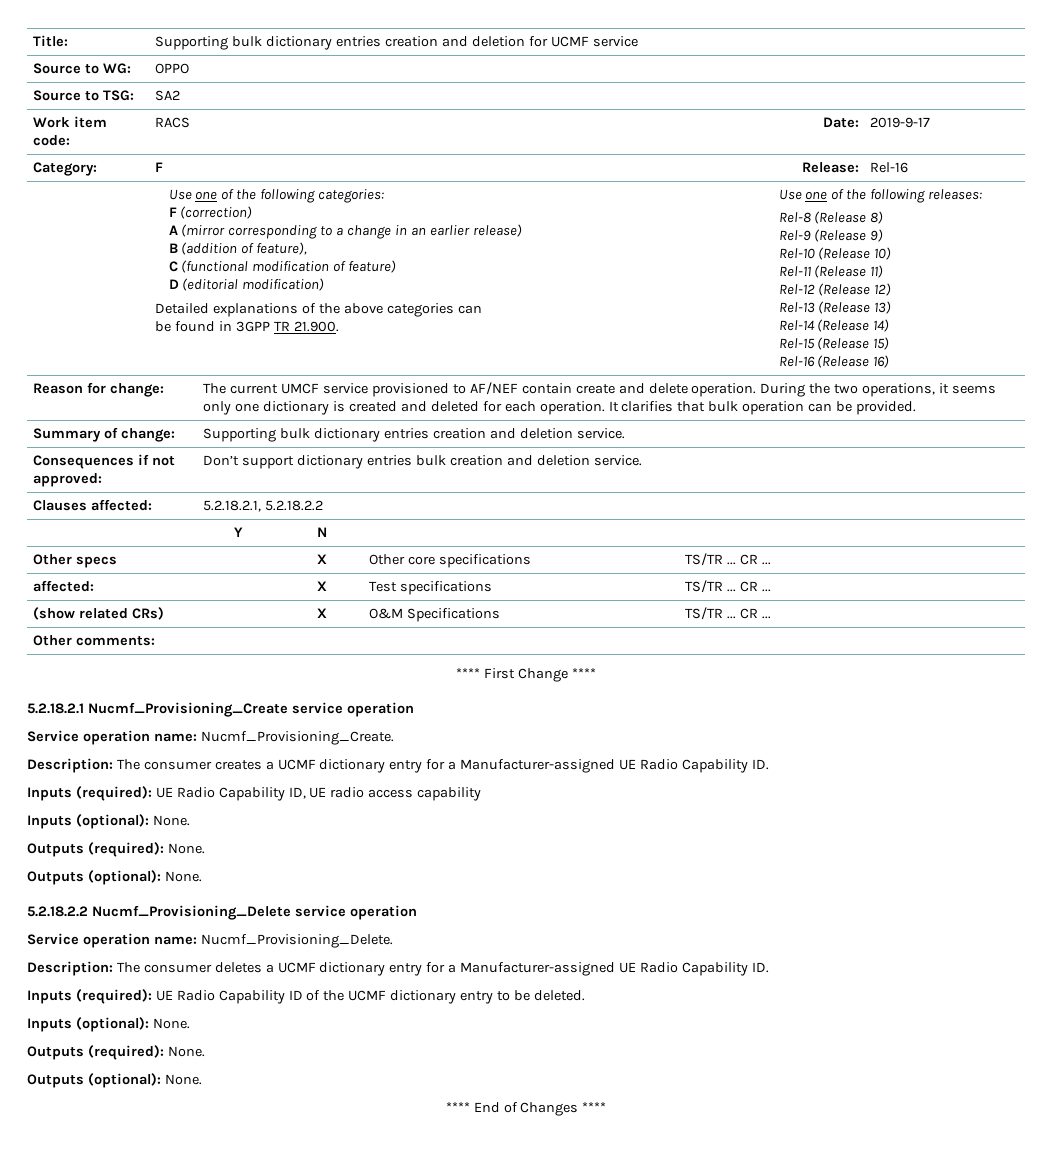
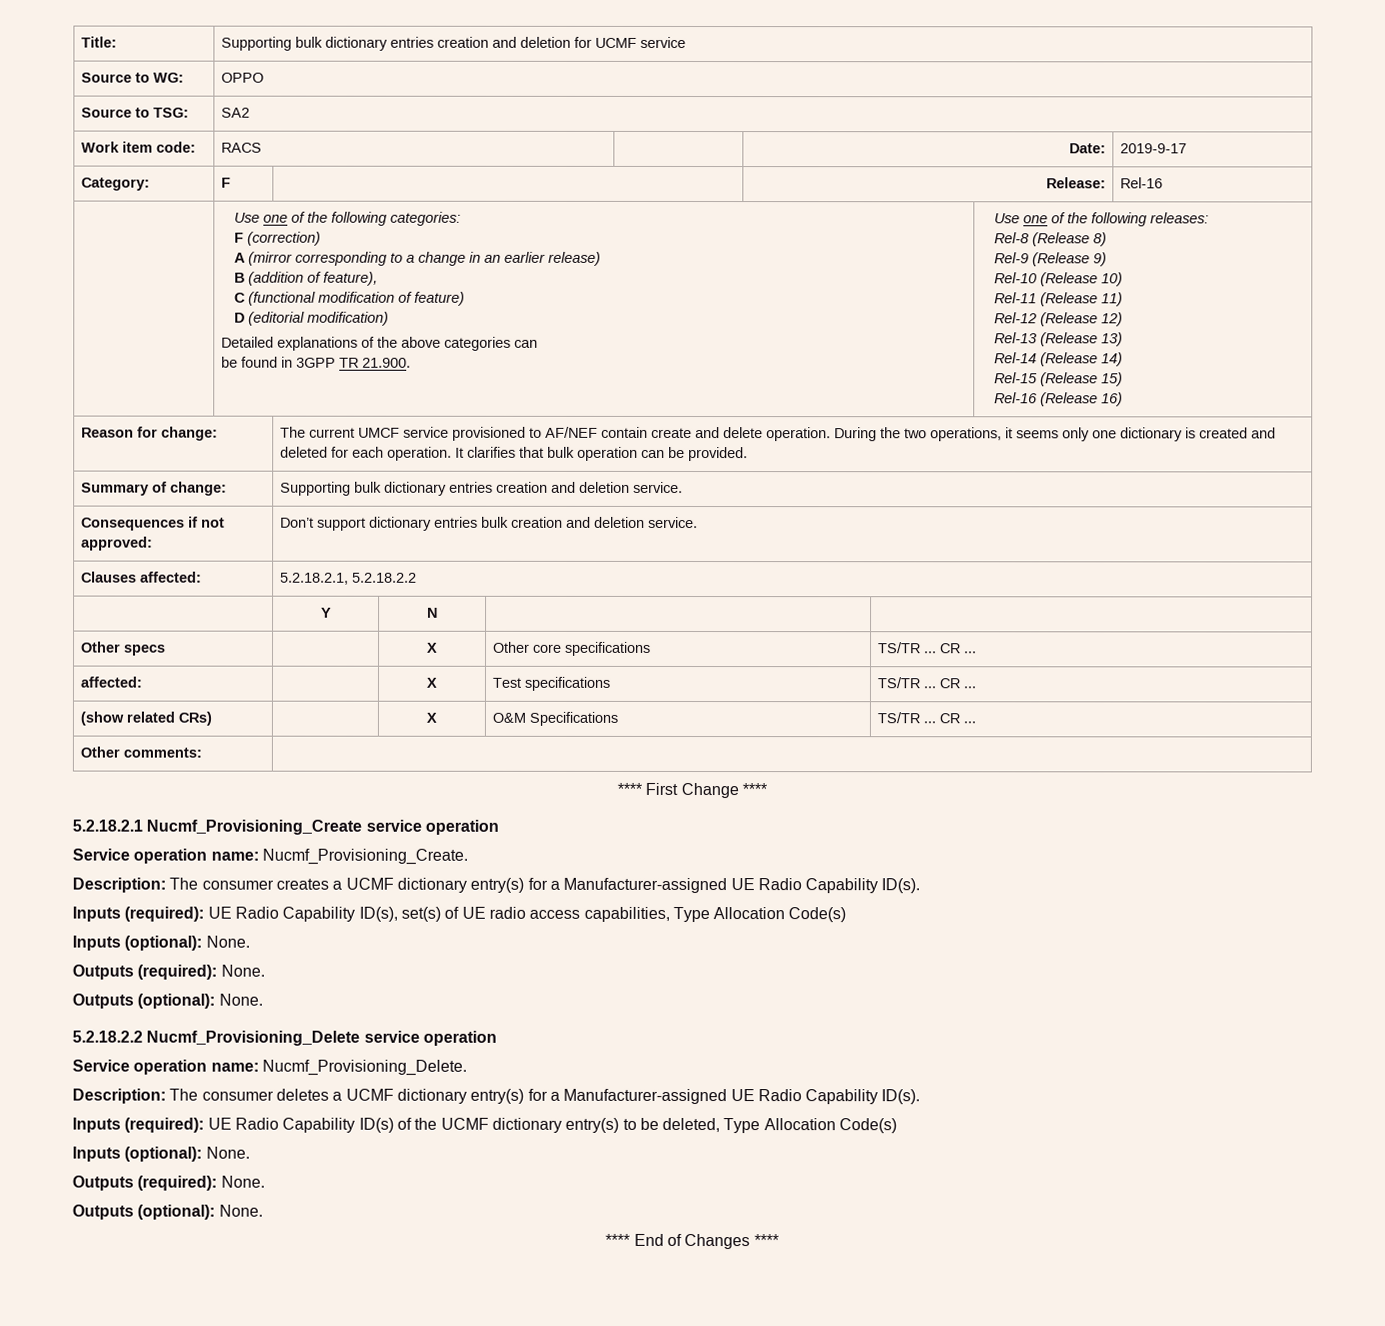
- Description: The consumer creates a UCMF dictionary entry for a Manufacturer-assigned UE Radio Capability ID.
- Inputs (required): UE Radio Capability ID, UE radio access capability
+ Description: The consumer creates a UCMF dictionary entry(s) for a Manufacturer-assigned UE Radio Capability ID(s).
+ Inputs (required): UE Radio Capability ID(s), set(s) of UE radio access capabilities, Type Allocation Code(s)
- Description: The consumer deletes a UCMF dictionary entry for a Manufacturer-assigned UE Radio Capability ID.
- Inputs (required): UE Radio Capability ID of the UCMF dictionary entry to be deleted.
+ Description: The consumer deletes a UCMF dictionary entry(s) for a Manufacturer-assigned UE Radio Capability ID(s).
+ Inputs (required): UE Radio Capability ID(s) of the UCMF dictionary entry(s) to be deleted, Type Allocation Code(s)

